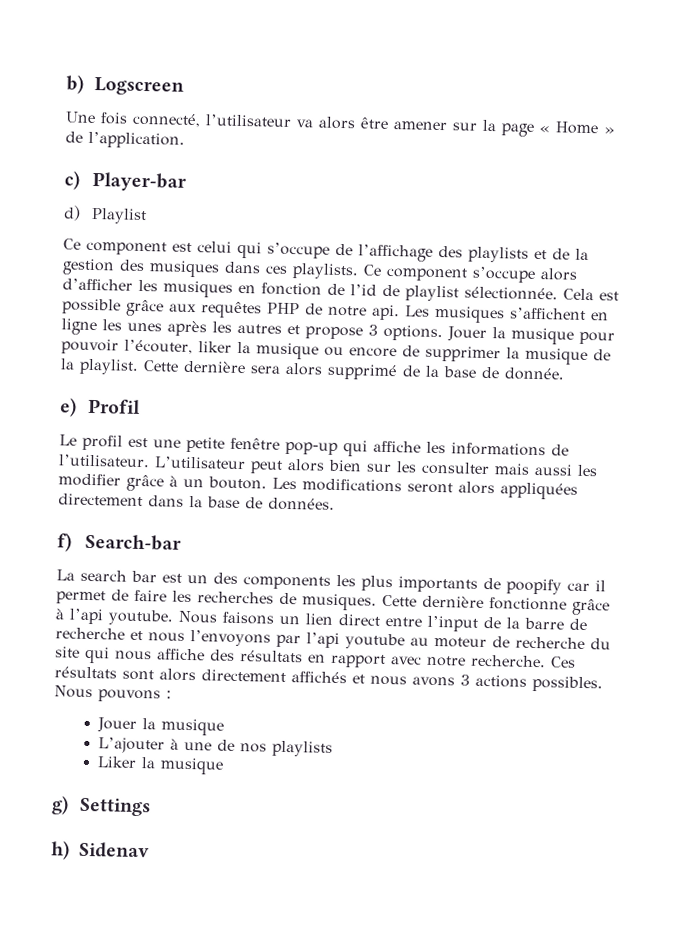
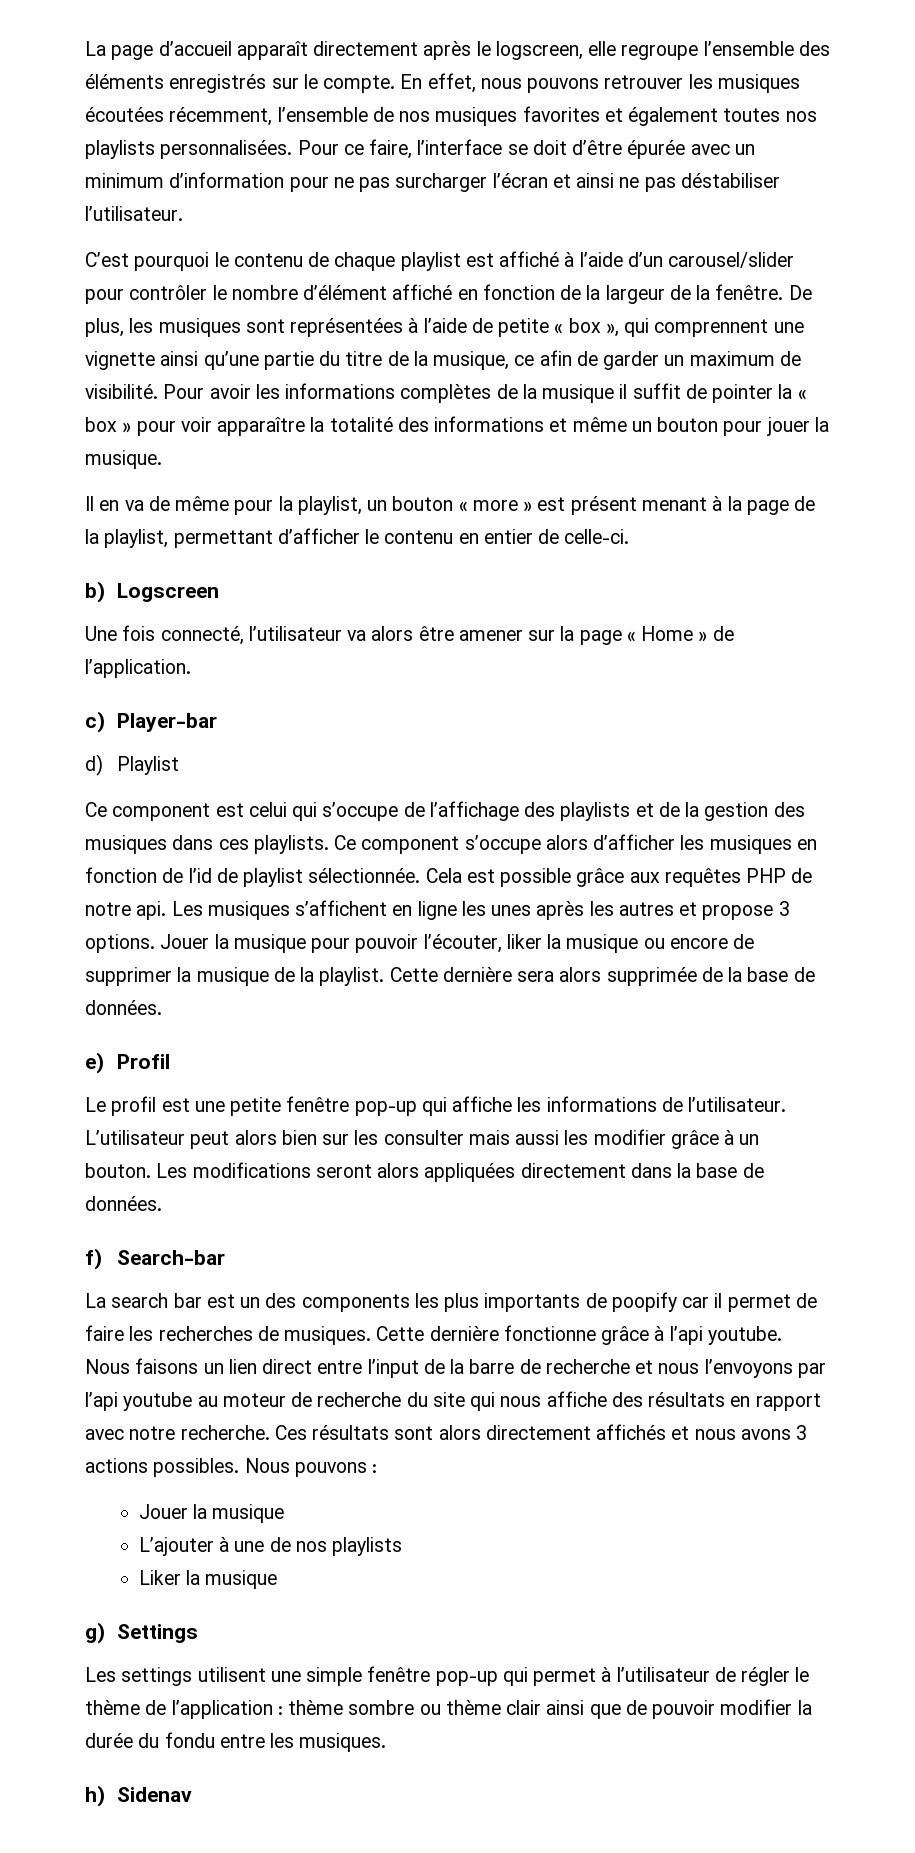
+ La page d’accueil apparaît directement après le logscreen, elle regroupe l’ensemble des éléments enregistrés sur le compte. En effet, nous pouvons retrouver les musiques écoutées récemment, l’ensemble de nos musiques favorites et également toutes nos playlists personnalisées. Pour ce faire, l’interface se doit d’être épurée avec un minimum d’information pour ne pas surcharger l’écran et ainsi ne pas déstabiliser l’utilisateur.
+ C’est pourquoi le contenu de chaque playlist est affiché à l’aide d’un carousel/slider pour contrôler le nombre d’élément affiché en fonction de la largeur de la fenêtre. De plus, les musiques sont représentées à l’aide de petite « box », qui comprennent une vignette ainsi qu’une partie du titre de la musique, ce afin de garder un maximum de visibilité. Pour avoir les informations complètes de la musique il suffit de pointer la « box » pour voir apparaître la totalité des informations et même un bouton pour jouer la musique.
+ Il en va de même pour la playlist, un bouton « more » est présent menant à la page de la playlist, permettant d’afficher le contenu en entier de celle-ci.
- Cette dernière sera alors supprimé de la base de donnée.
+ Cette dernière sera alors supprimée de la base de données.
+ Les settings utilisent une simple fenêtre pop-up qui permet à l’utilisateur de régler le thème de l’application : thème sombre ou thème clair ainsi que de pouvoir modifier la durée du fondu entre les musiques.

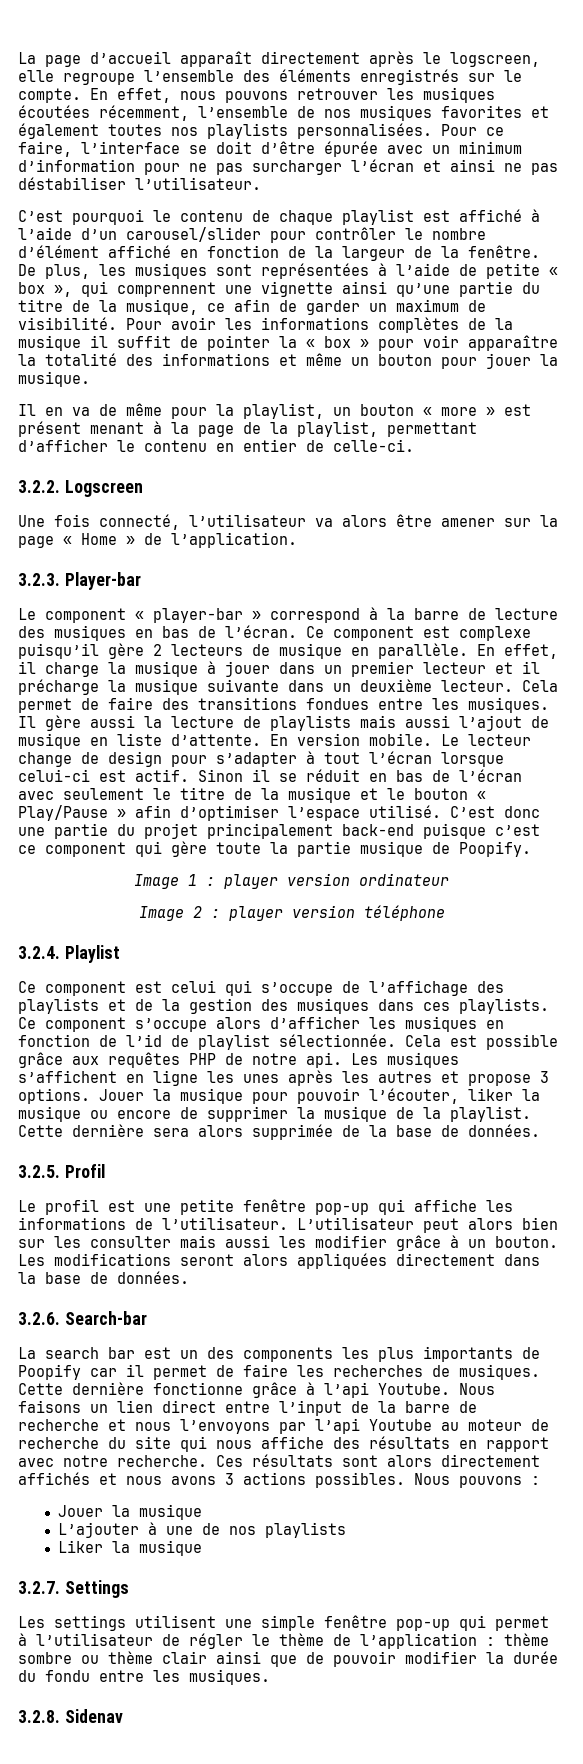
- b) Logscreen
+ 3.2.2. Logscreen
- c) Player-bar
+ 3.2.3. Player-bar
- d) Playlist
+ Le component « player-bar » correspond à la barre de lecture des musiques en bas de l’écran. Ce component est complexe puisqu’il gère 2 lecteurs de musique en parallèle. En effet, il charge la musique à jouer dans un premier lecteur et il précharge la musique suivante dans un deuxième lecteur. Cela permet de faire des transitions fondues entre les musiques. Il gère aussi la lecture de playlists mais aussi l’ajout de musique en liste d’attente. En version mobile. Le lecteur change de design pour s’adapter à tout l’écran lorsque celui-ci est actif. Sinon il se réduit en bas de l’écran avec seulement le titre de la musique et le bouton « Play/Pause » afin d’optimiser l’espace utilisé. C’est donc une partie du projet principalement back-end puisque c’est ce component qui gère toute la partie musique de Poopify.
+ Image 1 : player version ordinateur
+ Image 2 : player version téléphone
+ 3.2.4. Playlist
- e) Profil
+ 3.2.5. Profil
- f) Search-bar
+ 3.2.6. Search-bar
- La search bar est un des components les plus importants de poopify car il permet de faire les recherches de musiques.
+ La search bar est un des components les plus importants de Poopify car il permet de faire les recherches de musiques.
- Cette dernière fonctionne grâce à l’api youtube.
+ Cette dernière fonctionne grâce à l’api Youtube.
- Nous faisons un lien direct entre l’input de la barre de recherche et nous l’envoyons par l’api youtube au moteur de recherche du site qui nous affiche des résultats en rapport avec notre recherche.
+ Nous faisons un lien direct entre l’input de la barre de recherche et nous l’envoyons par l’api Youtube au moteur de recherche du site qui nous affiche des résultats en rapport avec notre recherche.
- g) Settings
+ 3.2.7. Settings
- h) Sidenav
+ 3.2.8. Sidenav

